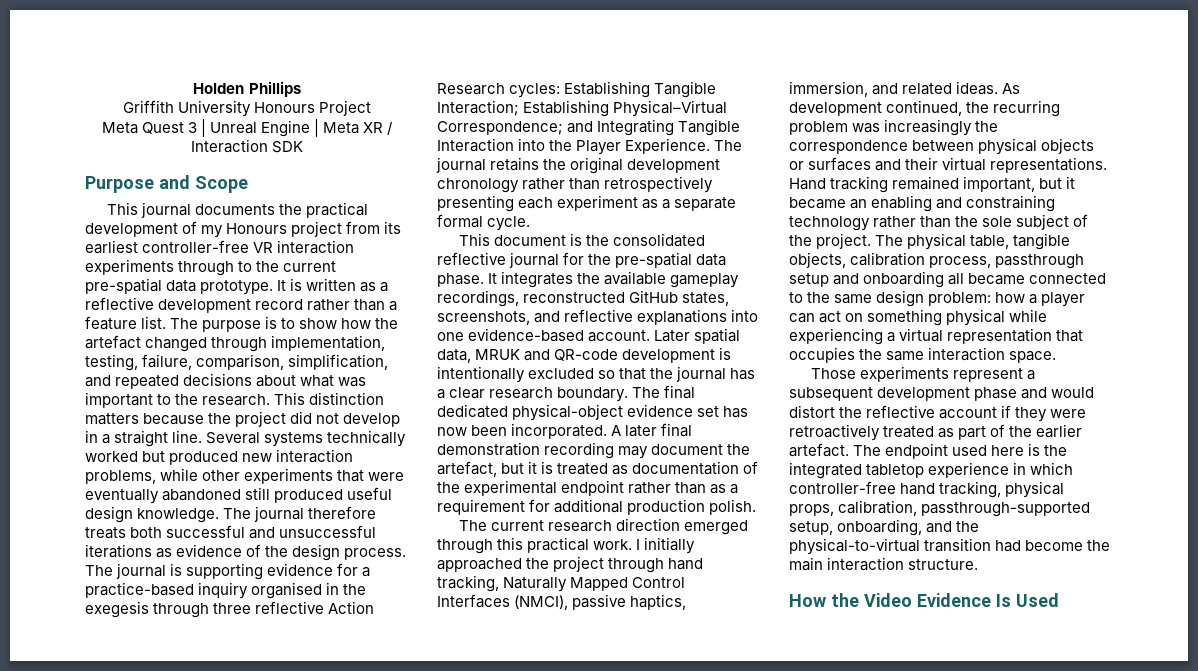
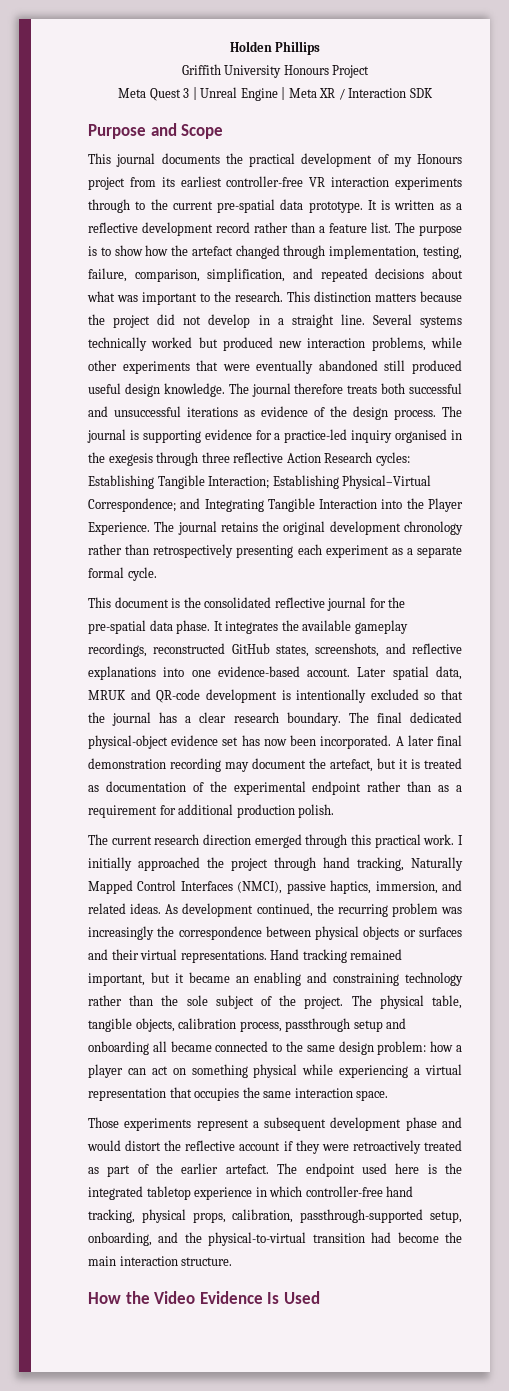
- The journal is supporting evidence for a practice-based inquiry organised in the exegesis through three reflective Action Research cycles: Establishing Tangible Interaction; Establishing Physical–Virtual Correspondence; and Integrating Tangible Interaction into the Player Experience.
+ The journal is supporting evidence for a practice-led inquiry organised in the exegesis through three reflective Action Research cycles: Establishing Tangible Interaction; Establishing Physical–Virtual Correspondence; and Integrating Tangible Interaction into the Player Experience.

